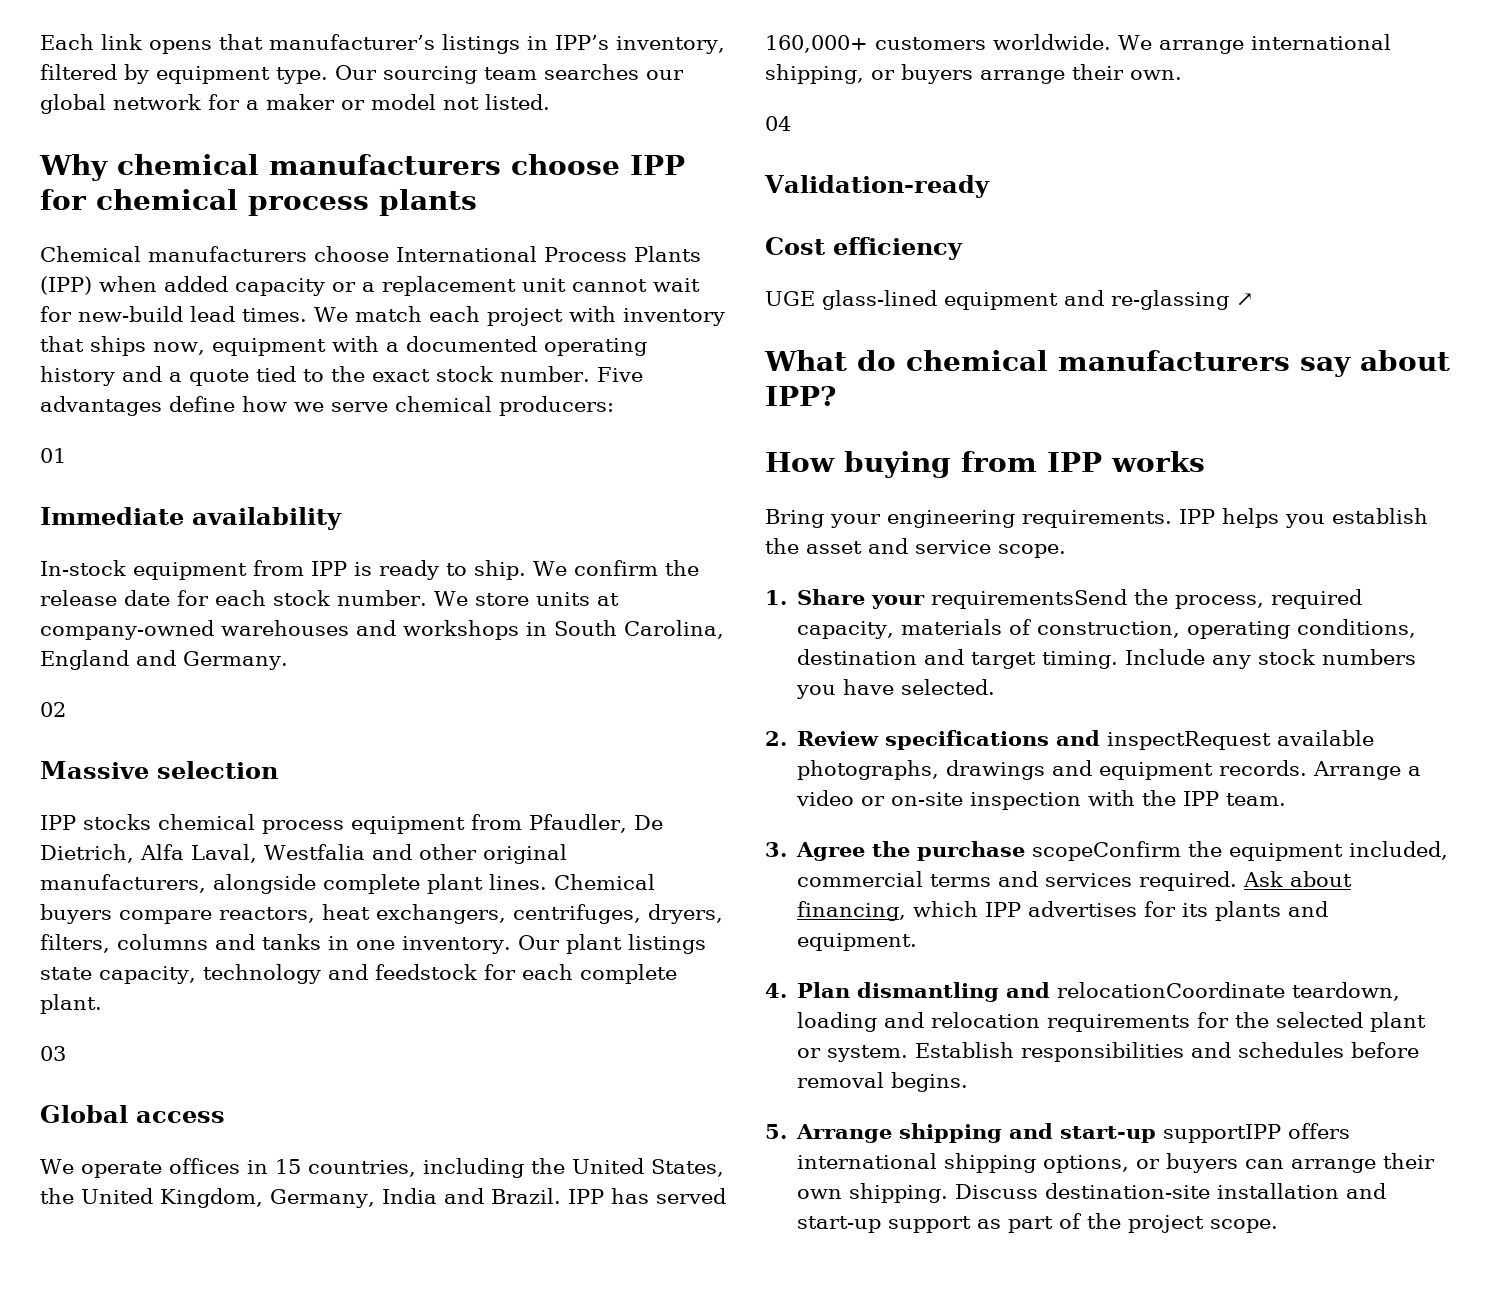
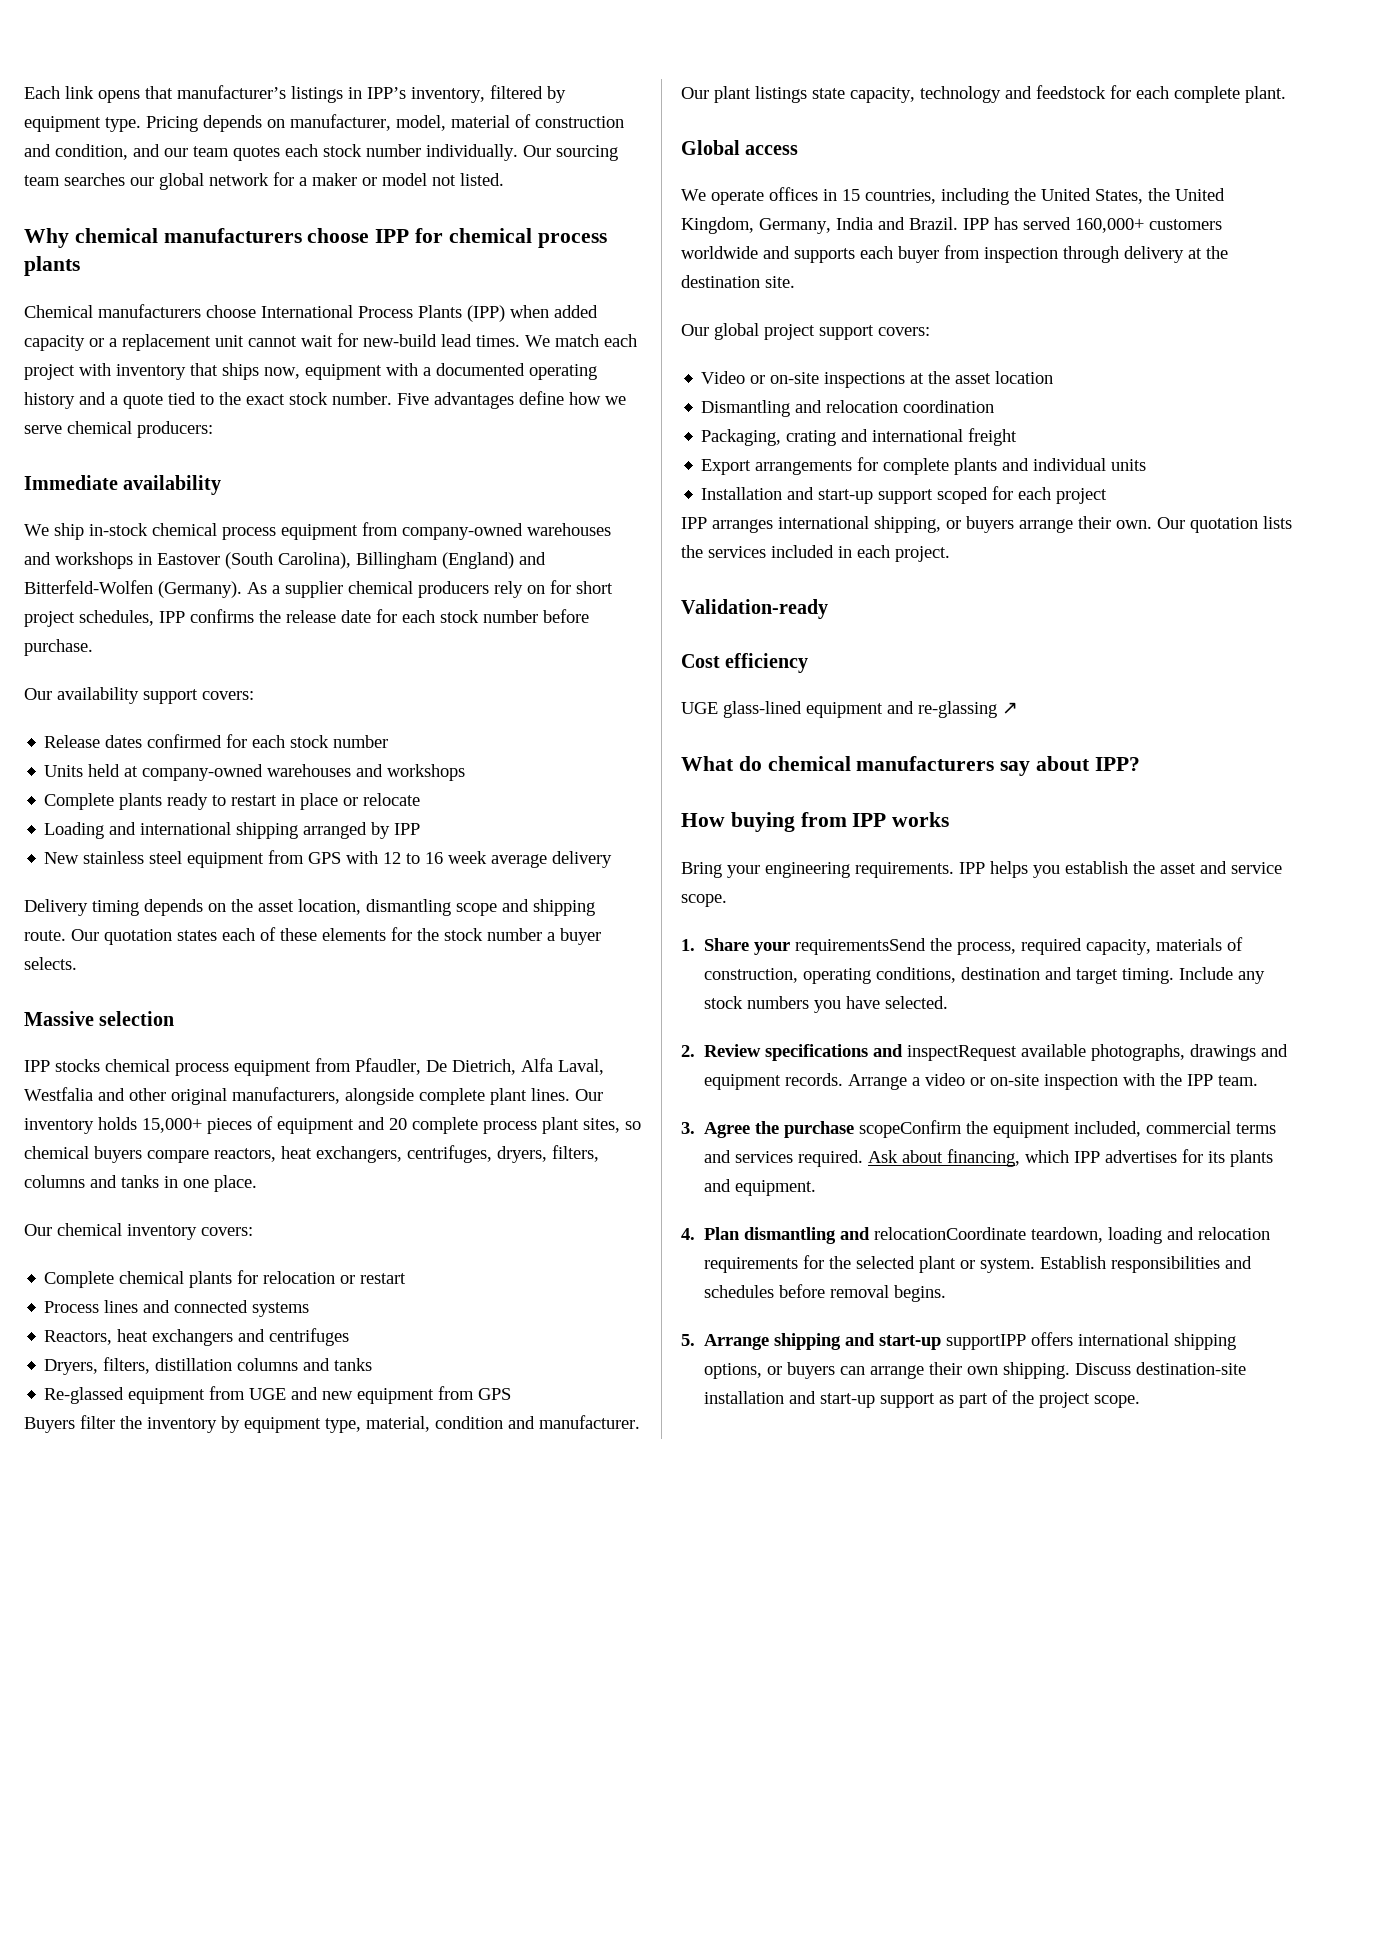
+ Pricing depends on manufacturer, model, material of construction and condition, and our team quotes each stock number individually.
- 01
- In-stock equipment from IPP is ready to ship. We confirm the release date for each stock number. We store units at company-owned warehouses and workshops in South Carolina, England and Germany.
- 02
+ We ship in-stock chemical process equipment from company-owned warehouses and workshops in Eastover (South Carolina), Billingham (England) and Bitterfeld-Wolfen (Germany). As a supplier chemical producers rely on for short project schedules, IPP confirms the release date for each stock number before purchase.
+ Our availability support covers:
+ Release dates confirmed for each stock number
+ Units held at company-owned warehouses and workshops
+ Complete plants ready to restart in place or relocate
+ Loading and international shipping arranged by IPP
+ New stainless steel equipment from GPS with 12 to 16 week average delivery
+ Delivery timing depends on the asset location, dismantling scope and shipping route. Our quotation states each of these elements for the stock number a buyer selects.
- Chemical buyers compare reactors, heat exchangers, centrifuges, dryers, filters, columns and tanks in one inventory.
+ Our inventory holds 15,000+ pieces of equipment and 20 complete process plant sites, so chemical buyers compare reactors, heat exchangers, centrifuges, dryers, filters, columns and tanks in one place.
+ Our chemical inventory covers:
+ Complete chemical plants for relocation or restart
+ Process lines and connected systems
+ Reactors, heat exchangers and centrifuges
+ Dryers, filters, distillation columns and tanks
+ Re-glassed equipment from UGE and new equipment from GPS
+ Buyers filter the inventory by equipment type, material, condition and manufacturer.
- 03
- IPP has served 160,000+ customers worldwide. We arrange international shipping, or buyers arrange their own.
- 04
+ IPP has served 160,000+ customers worldwide and supports each buyer from inspection through delivery at the destination site.
+ Our global project support covers:
+ Video or on-site inspections at the asset location
+ Dismantling and relocation coordination
+ Packaging, crating and international freight
+ Export arrangements for complete plants and individual units
+ Installation and start-up support scoped for each project
+ IPP arranges international shipping, or buyers arrange their own. Our quotation lists the services included in each project.

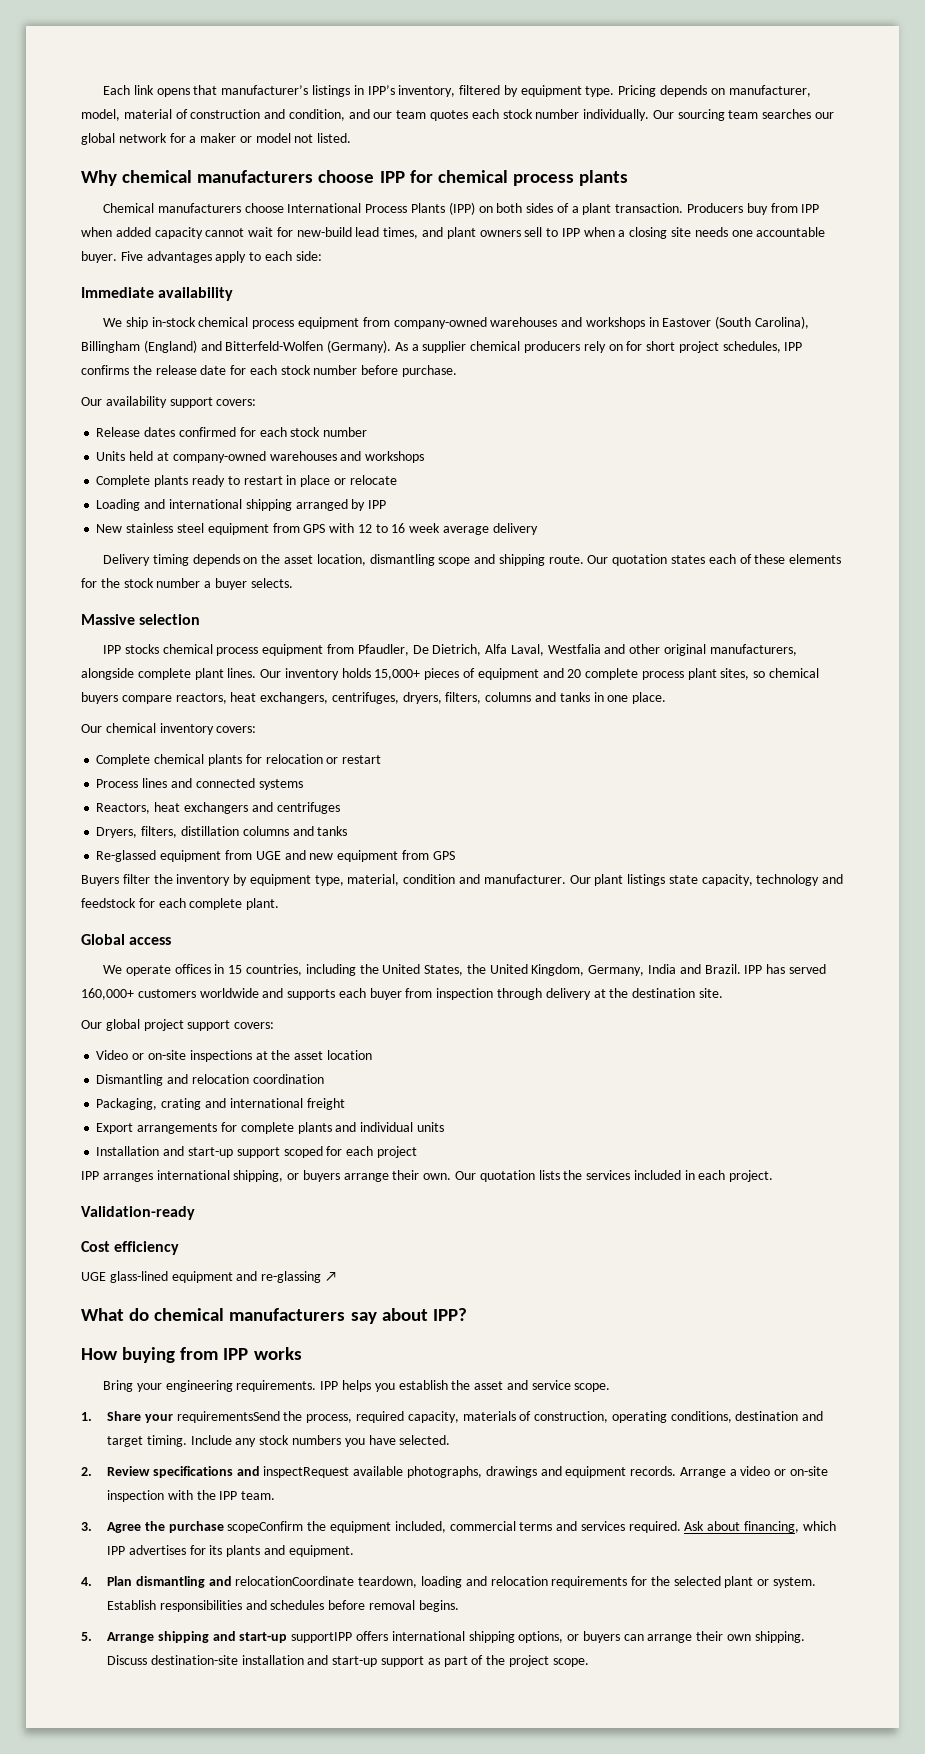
- Chemical manufacturers choose International Process Plants (IPP) when added capacity or a replacement unit cannot wait for new-build lead times. We match each project with inventory that ships now, equipment with a documented operating history and a quote tied to the exact stock number. Five advantages define how we serve chemical producers:
+ Chemical manufacturers choose International Process Plants (IPP) on both sides of a plant transaction. Producers buy from IPP when added capacity cannot wait for new-build lead times, and plant owners sell to IPP when a closing site needs one accountable buyer. Five advantages apply to each side:

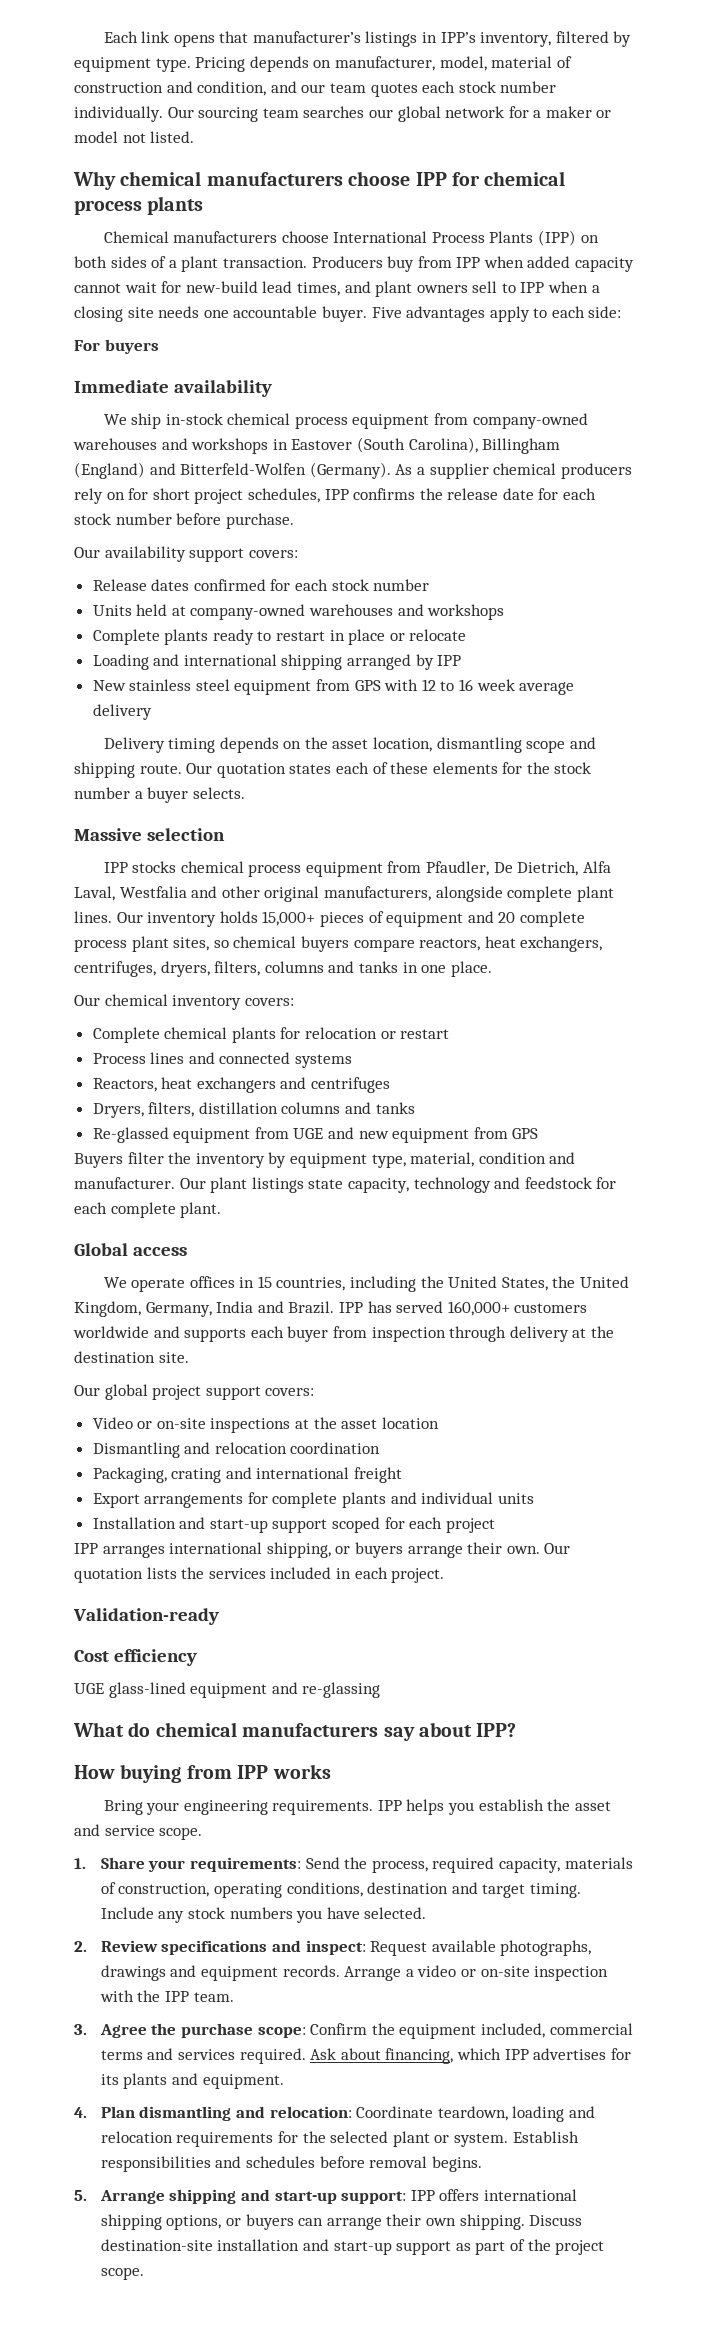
+ For buyers
- UGE glass-lined equipment and re-glassing ↗
+ UGE glass-lined equipment and re-glassing
- 1. Share your requirementsSend the process, required capacity, materials of construction, operating conditions, destination and target timing.
+ 1. Share your requirements: Send the process, required capacity, materials of construction, operating conditions, destination and target timing.
- 2. Review specifications and inspectRequest available photographs, drawings and equipment records.
+ 2. Review specifications and inspect: Request available photographs, drawings and equipment records.
- 3. Agree the purchase scopeConfirm the equipment included, commercial terms and services required.
+ 3. Agree the purchase scope: Confirm the equipment included, commercial terms and services required.
- 4. Plan dismantling and relocationCoordinate teardown, loading and relocation requirements for the selected plant or system.
+ 4. Plan dismantling and relocation: Coordinate teardown, loading and relocation requirements for the selected plant or system.
- 5. Arrange shipping and start-up supportIPP offers international shipping options, or buyers can arrange their own shipping.
+ 5. Arrange shipping and start-up support: IPP offers international shipping options, or buyers can arrange their own shipping.

